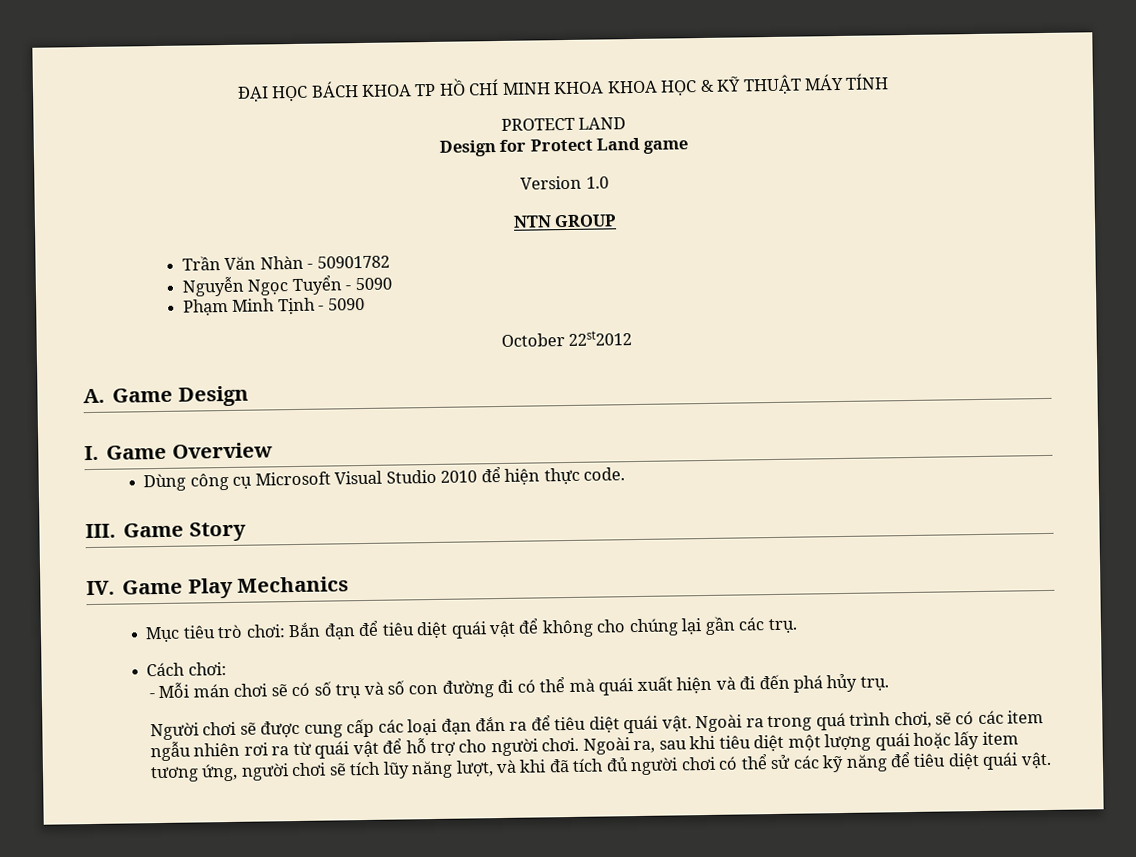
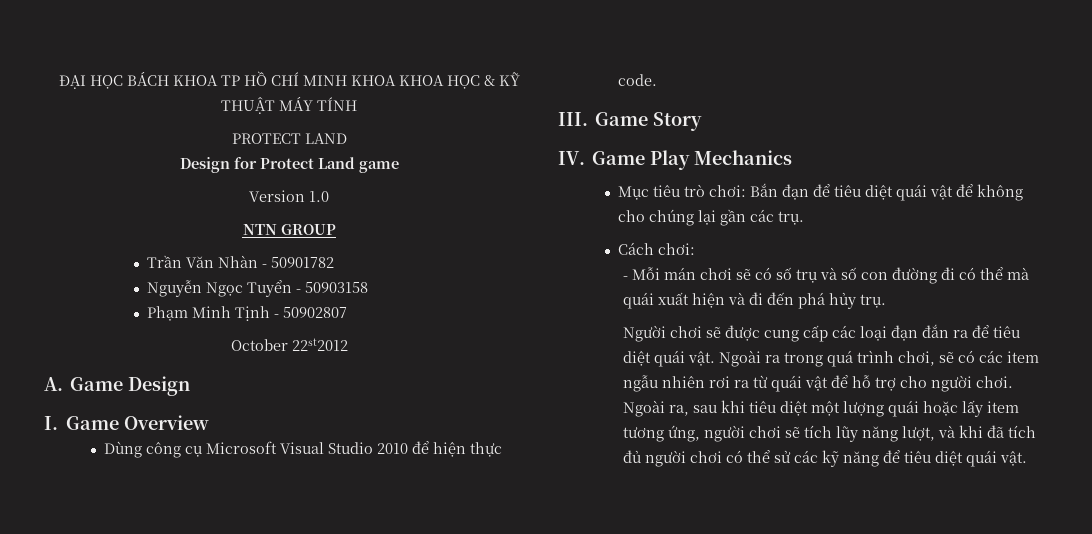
- Nguyễn Ngọc Tuyển - 5090
+ Nguyễn Ngọc Tuyển - 50903158
- Phạm Minh Tịnh - 5090
+ Phạm Minh Tịnh - 50902807

